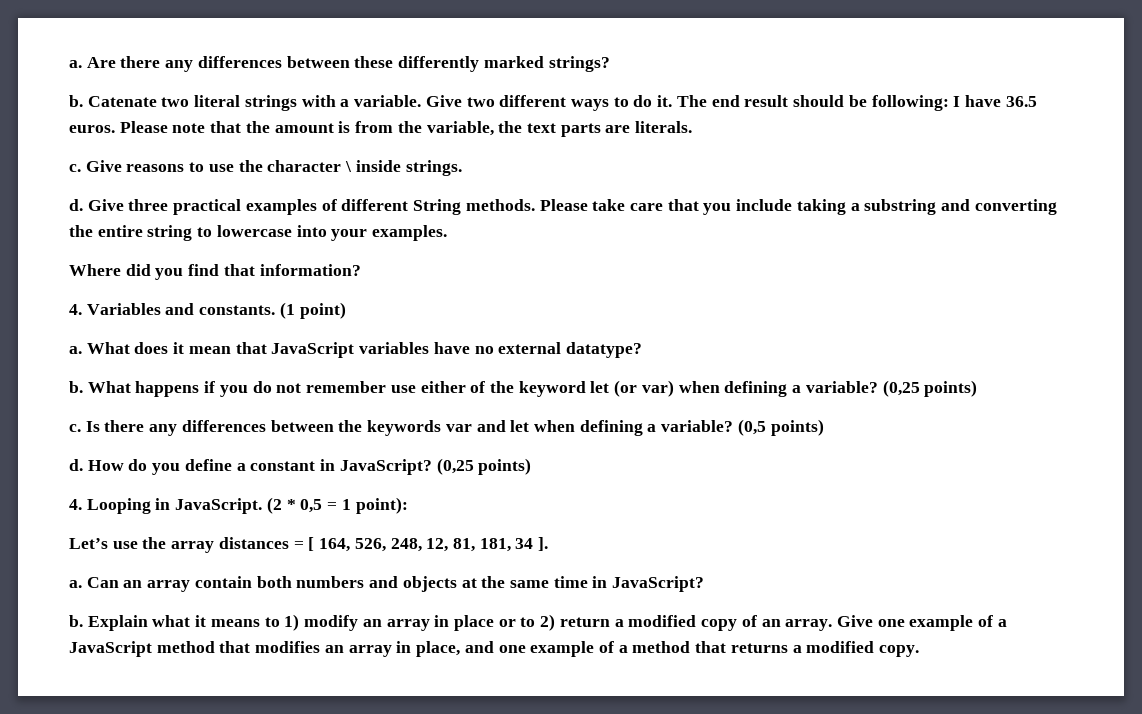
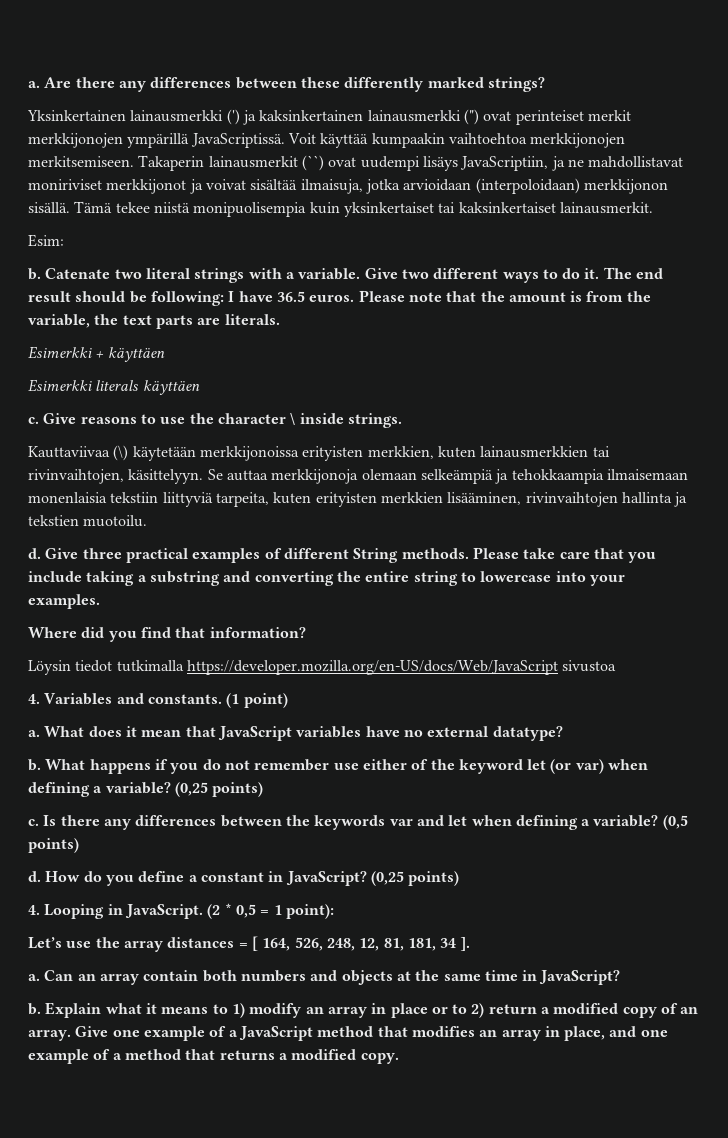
+ Yksinkertainen lainausmerkki (') ja kaksinkertainen lainausmerkki (") ovat perinteiset merkit merkkijonojen ympärillä JavaScriptissä. Voit käyttää kumpaakin vaihtoehtoa merkkijonojen merkitsemiseen. Takaperin lainausmerkit (``) ovat uudempi lisäys JavaScriptiin, ja ne mahdollistavat moniriviset merkkijonot ja voivat sisältää ilmaisuja, jotka arvioidaan (interpoloidaan) merkkijonon sisällä. Tämä tekee niistä monipuolisempia kuin yksinkertaiset tai kaksinkertaiset lainausmerkit.
+ Esim:
+ Esimerkki + käyttäen
+ Esimerkki literals käyttäen
+ Kauttaviivaa (\) käytetään merkkijonoissa erityisten merkkien, kuten lainausmerkkien tai rivinvaihtojen, käsittelyyn. Se auttaa merkkijonoja olemaan selkeämpiä ja tehokkaampia ilmaisemaan monenlaisia tekstiin liittyviä tarpeita, kuten erityisten merkkien lisääminen, rivinvaihtojen hallinta ja tekstien muotoilu.
+ Löysin tiedot tutkimalla https://developer.mozilla.org/en-US/docs/Web/JavaScript sivustoa

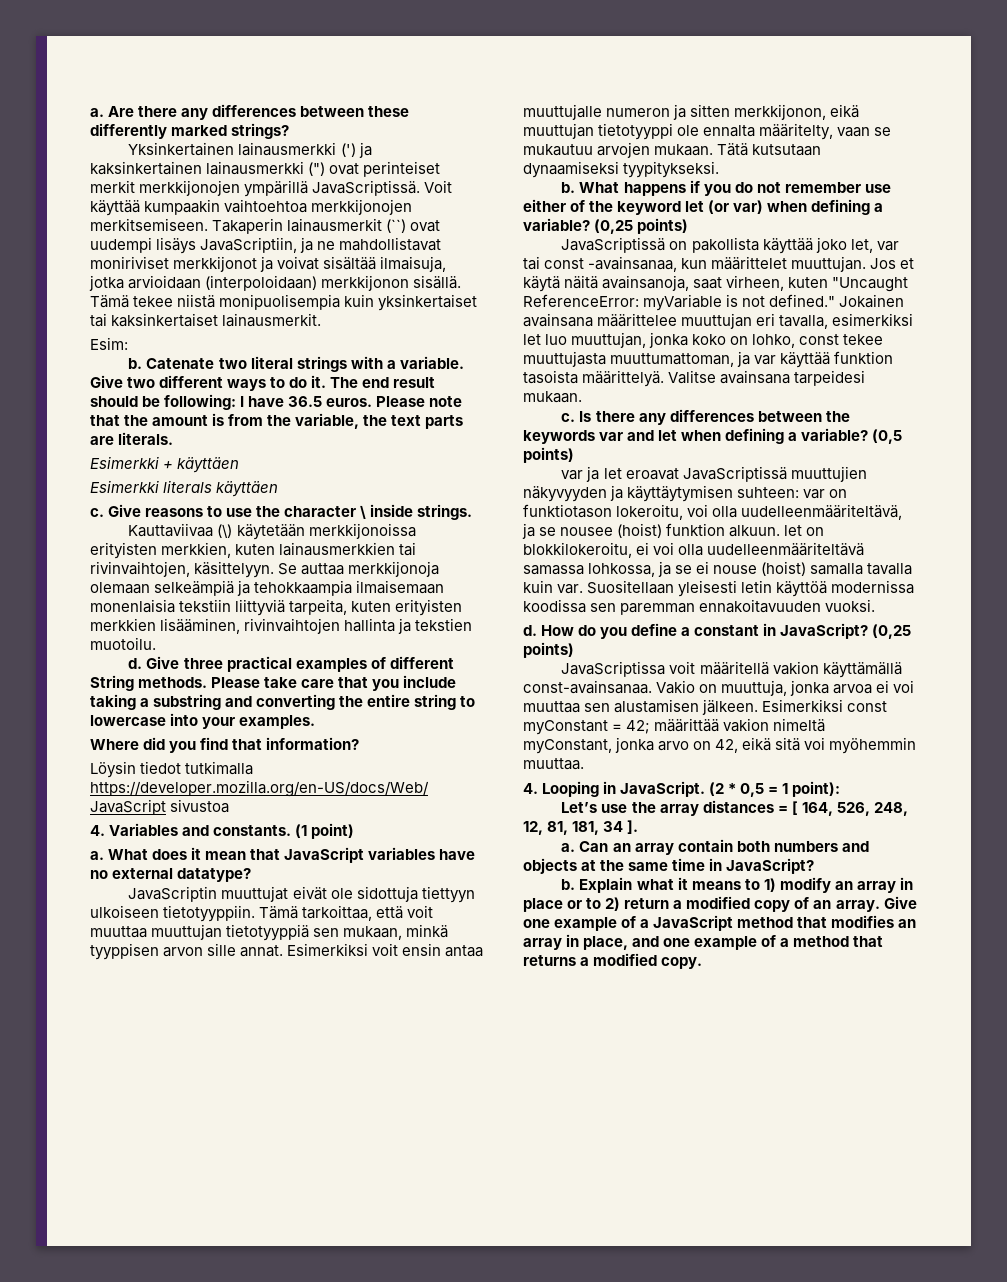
+ JavaScriptin muuttujat eivät ole sidottuja tiettyyn ulkoiseen tietotyyppiin. Tämä tarkoittaa, että voit muuttaa muuttujan tietotyyppiä sen mukaan, minkä tyyppisen arvon sille annat. Esimerkiksi voit ensin antaa muuttujalle numeron ja sitten merkkijonon, eikä muuttujan tietotyyppi ole ennalta määritelty, vaan se mukautuu arvojen mukaan. Tätä kutsutaan dynaamiseksi tyypitykseksi.
+ JavaScriptissä on pakollista käyttää joko let, var tai const -avainsanaa, kun määrittelet muuttujan. Jos et käytä näitä avainsanoja, saat virheen, kuten "Uncaught ReferenceError: myVariable is not defined." Jokainen avainsana määrittelee muuttujan eri tavalla, esimerkiksi let luo muuttujan, jonka koko on lohko, const tekee muuttujasta muuttumattoman, ja var käyttää funktion tasoista määrittelyä. Valitse avainsana tarpeidesi mukaan.
+ var ja let eroavat JavaScriptissä muuttujien näkyvyyden ja käyttäytymisen suhteen: var on funktiotason lokeroitu, voi olla uudelleenmääriteltävä, ja se nousee (hoist) funktion alkuun. let on blokkilokeroitu, ei voi olla uudelleenmääriteltävä samassa lohkossa, ja se ei nouse (hoist) samalla tavalla kuin var. Suositellaan yleisesti letin käyttöä modernissa koodissa sen paremman ennakoitavuuden vuoksi.
+ JavaScriptissa voit määritellä vakion käyttämällä const-avainsanaa. Vakio on muuttuja, jonka arvoa ei voi muuttaa sen alustamisen jälkeen. Esimerkiksi const myConstant = 42; määrittää vakion nimeltä myConstant, jonka arvo on 42, eikä sitä voi myöhemmin muuttaa.

